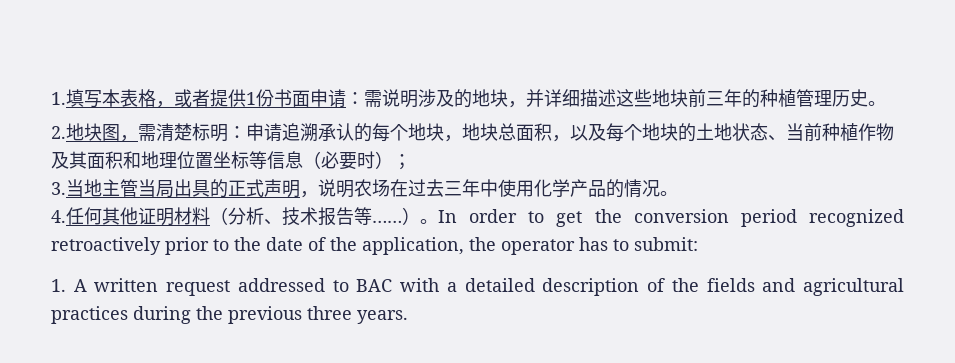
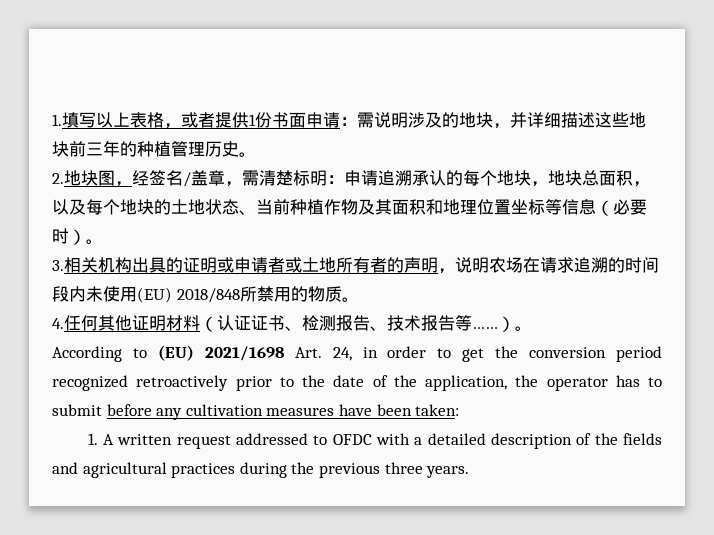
- 1.填写本表格，或者提供1份书面申请：需说明涉及的地块，并详细描述这些地块前三年的种植管理历史。
+ 1.填写以上表格，或者提供1份书面申请：需说明涉及的地块，并详细描述这些地块前三年的种植管理历史。
- 2.地块图，需清楚标明：申请追溯承认的每个地块，地块总面积，以及每个地块的土地状态、当前种植作物及其面积和地理位置坐标等信息（必要时）；
+ 2.地块图，经签名/盖章，需清楚标明：申请追溯承认的每个地块，地块总面积，以及每个地块的土地状态、当前种植作物及其面积和地理位置坐标等信息（必要时）。
- 3.当地主管当局出具的正式声明，说明农场在过去三年中使用化学产品的情况。
+ 3.相关机构出具的证明或申请者或土地所有者的声明，说明农场在请求追溯的时间段内未使用(EU) 2018/848所禁用的物质。
- 4.任何其他证明材料（分析、技术报告等……）。In order to get the conversion period recognized retroactively prior to the date of the application, the operator has to submit:
+ 4.任何其他证明材料（认证证书、检测报告、技术报告等……）。
+ According to (EU) 2021/1698 Art. 24, in order to get the conversion period recognized retroactively prior to the date of the application, the operator has to submit before any cultivation measures have been taken:
- 1. A written request addressed to BAC with a detailed description of the fields and agricultural practices during the previous three years.
+ 1. A written request addressed to OFDC with a detailed description of the fields and agricultural practices during the previous three years.

